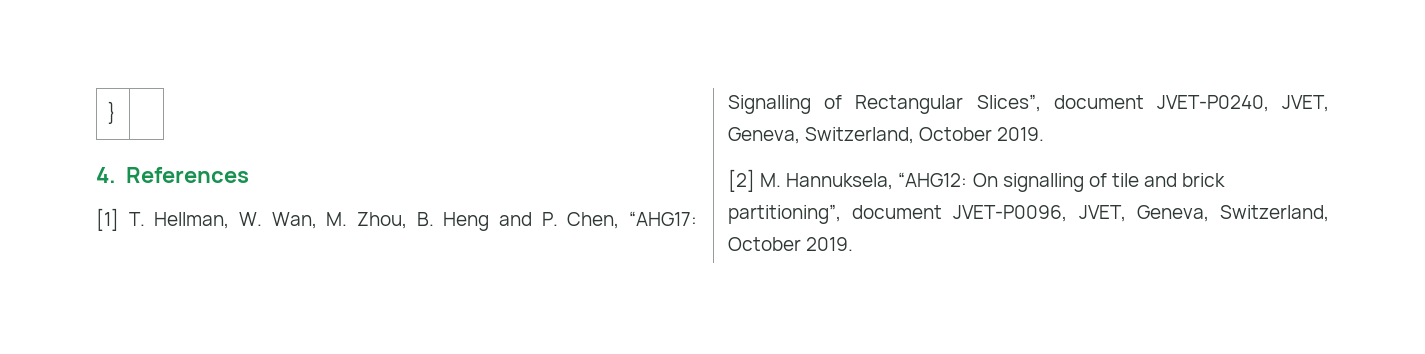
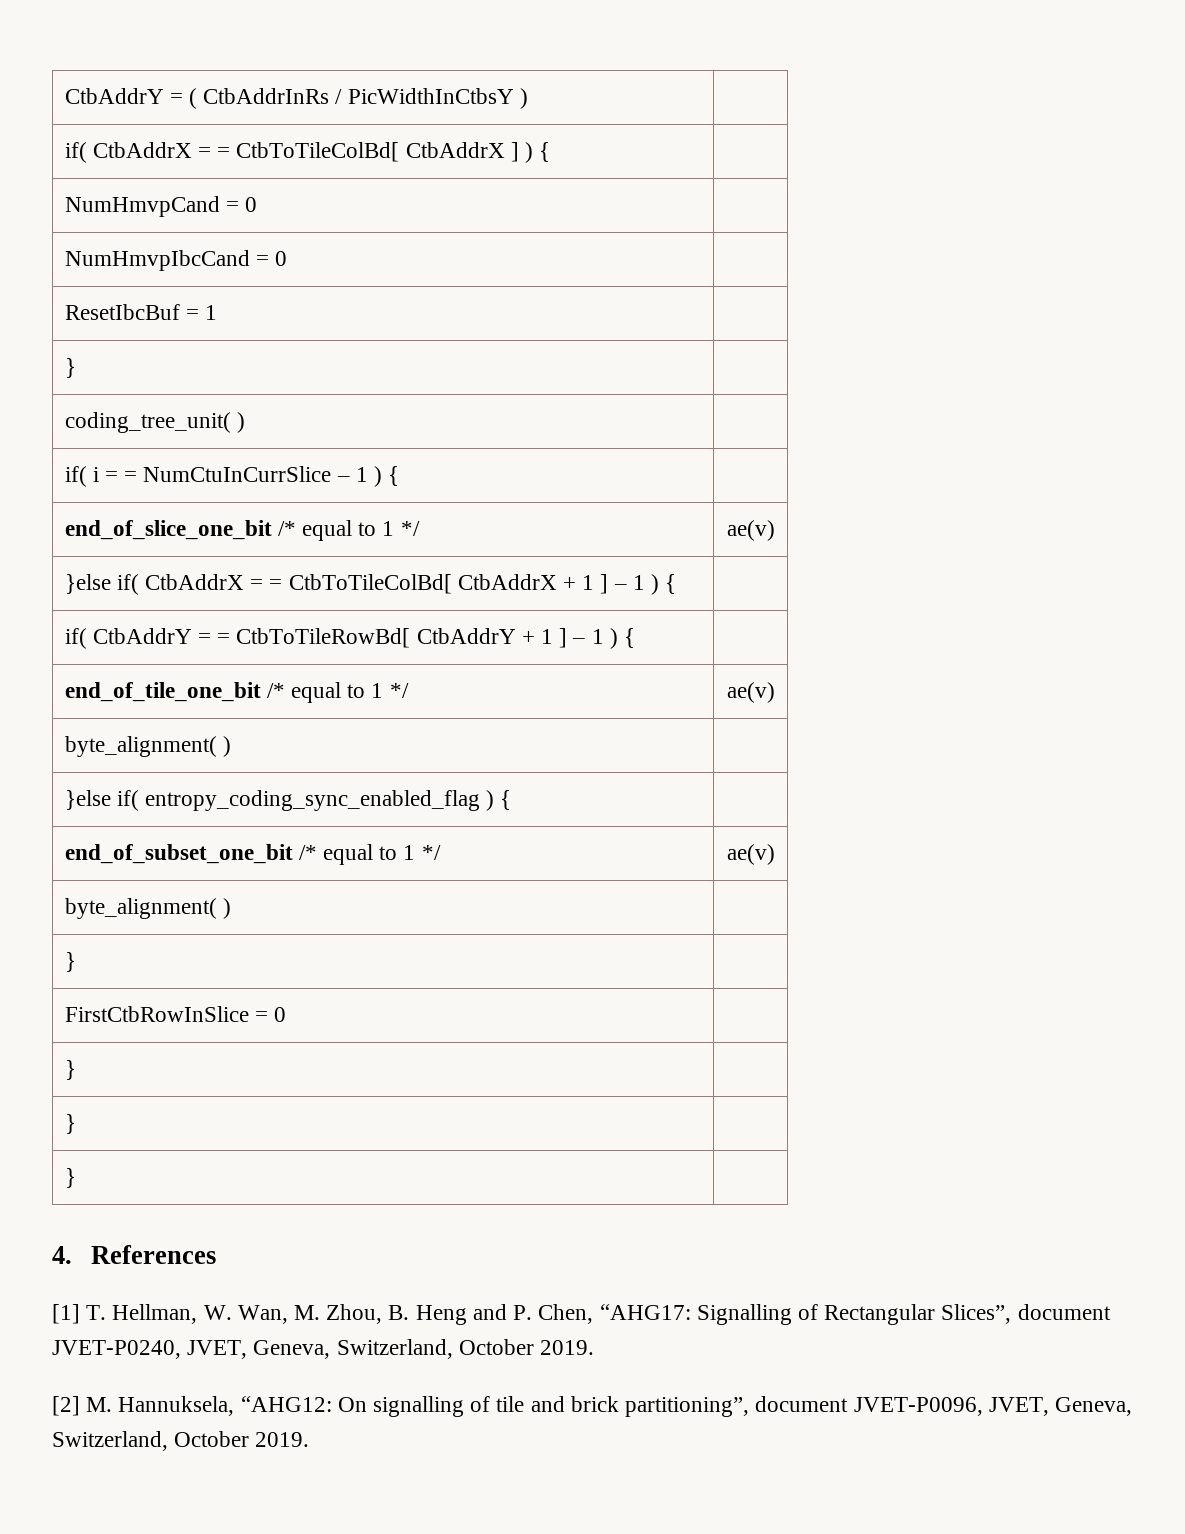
+ CtbAddrY = ( CtbAddrInRs / PicWidthInCtbsY ) |
+ if( CtbAddrX = = CtbToTileColBd[ CtbAddrX ] ) { |
+ NumHmvpCand = 0 |
+ NumHmvpIbcCand = 0 |
+ ResetIbcBuf = 1 |
+ } |
+ coding_tree_unit( ) |
+ if( i = = NumCtuInCurrSlice – 1 ) { |
+ end_of_slice_one_bit /* equal to 1 */ | ae(v)
+ }else if( CtbAddrX = = CtbToTileColBd[ CtbAddrX + 1 ] – 1 ) { |
+ if( CtbAddrY = = CtbToTileRowBd[ CtbAddrY + 1 ] – 1 ) { |
+ end_of_tile_one_bit /* equal to 1 */ | ae(v)
+ byte_alignment( ) |
+ }else if( entropy_coding_sync_enabled_flag ) { |
+ end_of_subset_one_bit /* equal to 1 */ | ae(v)
+ byte_alignment( ) |
+ } |
+ FirstCtbRowInSlice = 0 |
+ } |
+ } |

